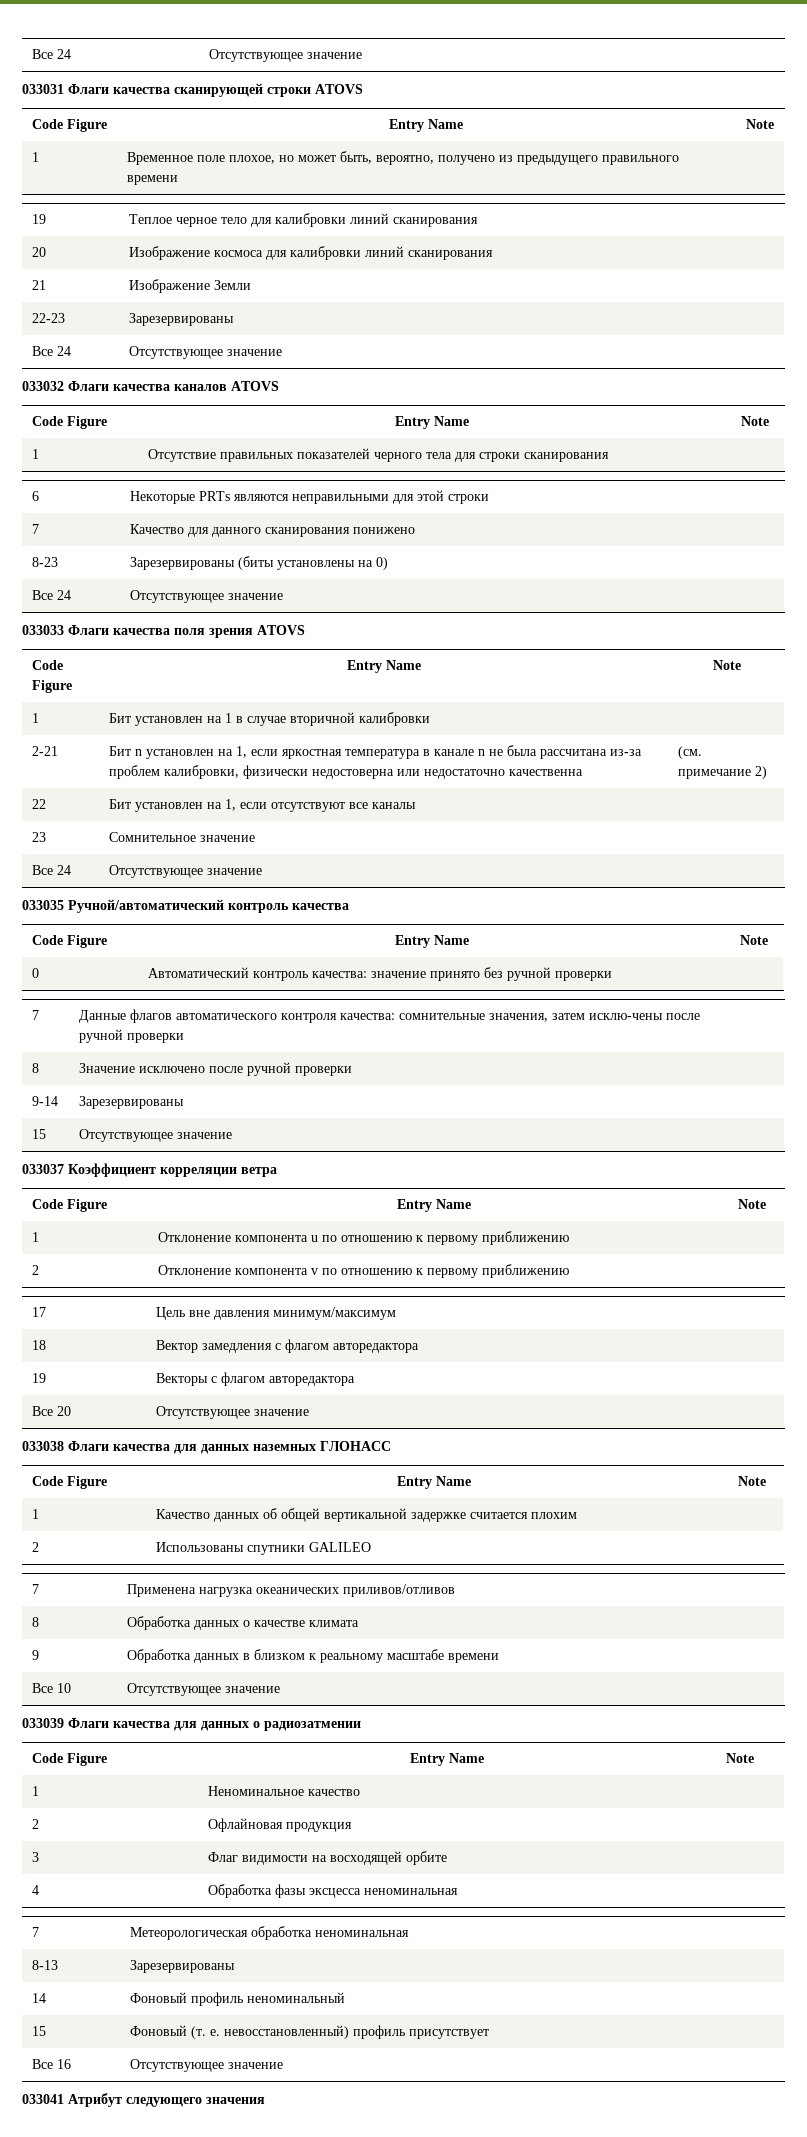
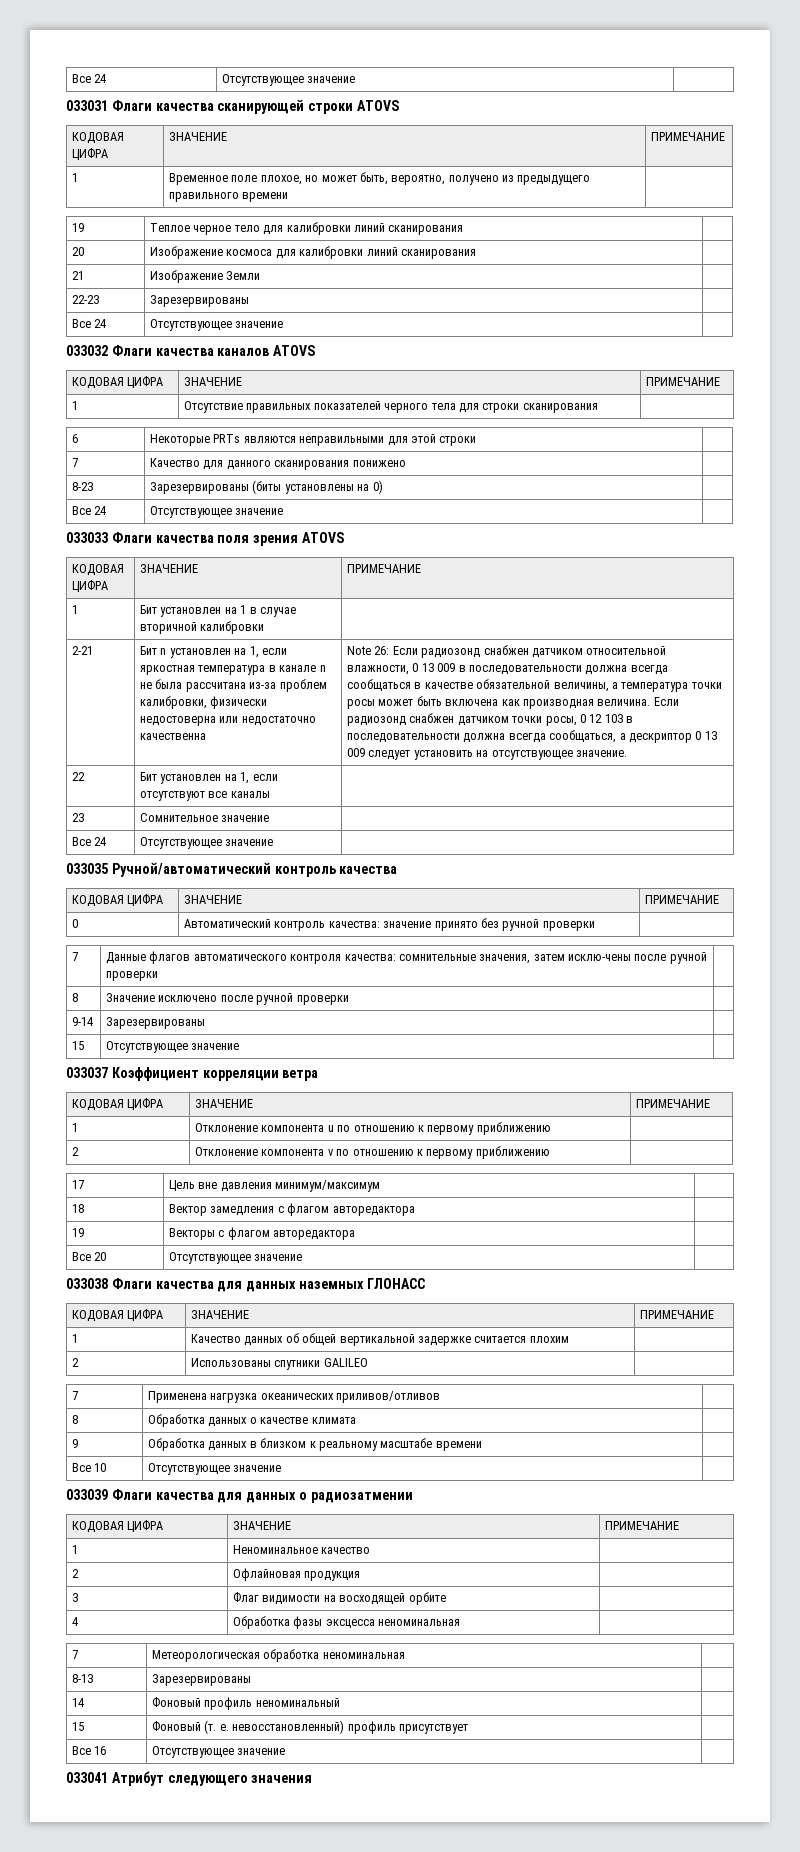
  033031 Флаги качества сканирующей строки ATOVS
- Code Figure | Entry Name | Note
+ КОДОВАЯ ЦИФРА | ЗНАЧЕНИЕ | ПРИМЕЧАНИЕ
  033032 Флаги качества каналов ATOVS
- Code Figure | Entry Name | Note
+ КОДОВАЯ ЦИФРА | ЗНАЧЕНИЕ | ПРИМЕЧАНИЕ
  033033 Флаги качества поля зрения ATOVS
- Code Figure | Entry Name | Note
+ КОДОВАЯ ЦИФРА | ЗНАЧЕНИЕ | ПРИМЕЧАНИЕ
- (см. примечание 2)
+ Note 26: Если радиозонд снабжен датчиком относительной влажности, 0 13 009 в последовательности должна всегда сообщаться в качестве обязательной величины, а температура точки росы может быть включена как производная величина. Если радиозонд снабжен датчиком точки росы, 0 12 103 в последовательности должна всегда сообщаться, а дескриптор 0 13 009 следует установить на отсутствующее значение.
  033035 Ручной/автоматический контроль качества
- Code Figure | Entry Name | Note
+ КОДОВАЯ ЦИФРА | ЗНАЧЕНИЕ | ПРИМЕЧАНИЕ
  033037 Коэффициент корреляции ветра
- Code Figure | Entry Name | Note
+ КОДОВАЯ ЦИФРА | ЗНАЧЕНИЕ | ПРИМЕЧАНИЕ
  033038 Флаги качества для данных наземных ГЛОНАСС
- Code Figure | Entry Name | Note
+ КОДОВАЯ ЦИФРА | ЗНАЧЕНИЕ | ПРИМЕЧАНИЕ
  033039 Флаги качества для данных о радиозатмении
- Code Figure | Entry Name | Note
+ КОДОВАЯ ЦИФРА | ЗНАЧЕНИЕ | ПРИМЕЧАНИЕ

